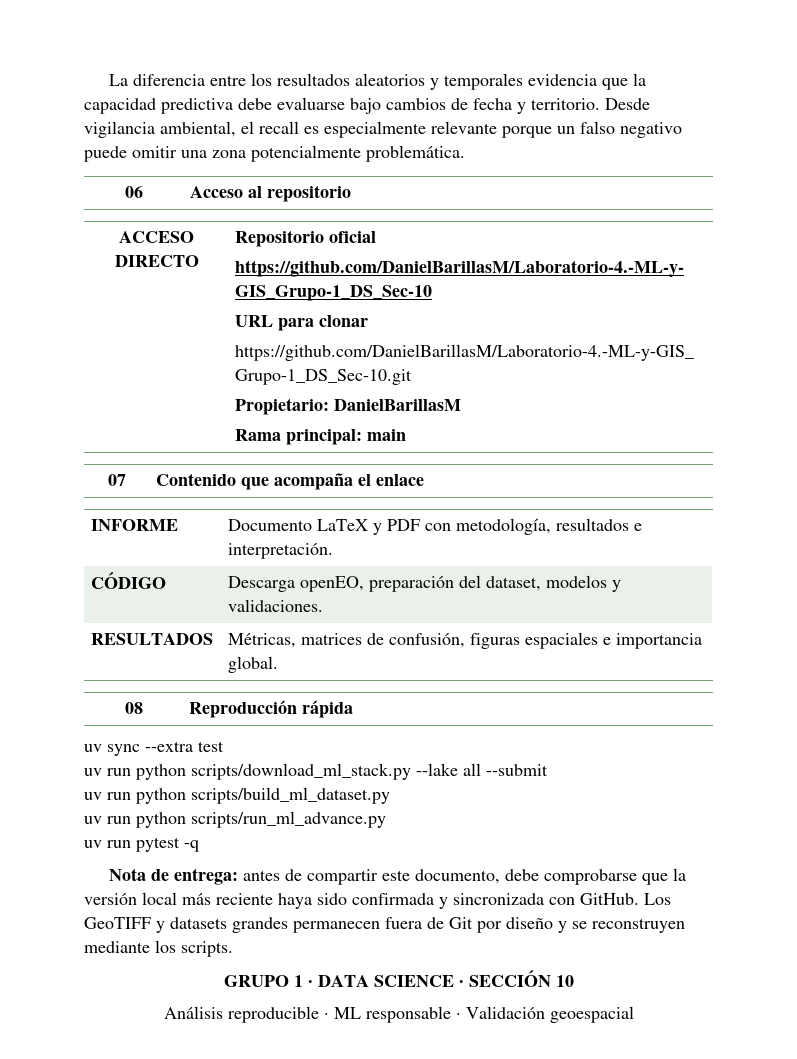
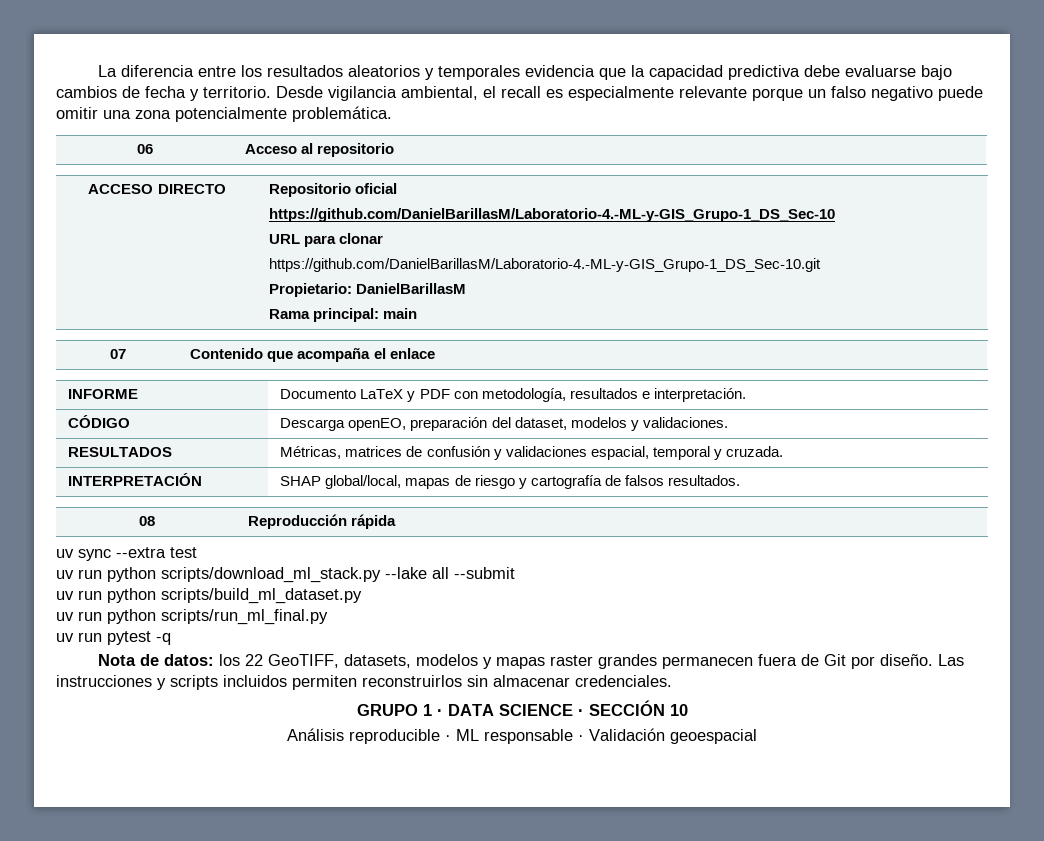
- RESULTADOS | Métricas, matrices de confusión, figuras espaciales e importancia global.
+ RESULTADOS | Métricas, matrices de confusión y validaciones espacial, temporal y cruzada.
+ INTERPRETACIÓN | SHAP global/local, mapas de riesgo y cartografía de falsos resultados.
- uv run python scripts/run_ml_advance.py
+ uv run python scripts/run_ml_final.py
- Nota de entrega: antes de compartir este documento, debe comprobarse que la versión local más reciente haya sido confirmada y sincronizada con GitHub. Los GeoTIFF y datasets grandes permanecen fuera de Git por diseño y se reconstruyen mediante los scripts.
+ Nota de datos: los 22 GeoTIFF, datasets, modelos y mapas raster grandes permanecen fuera de Git por diseño. Las instrucciones y scripts incluidos permiten reconstruirlos sin almacenar credenciales.

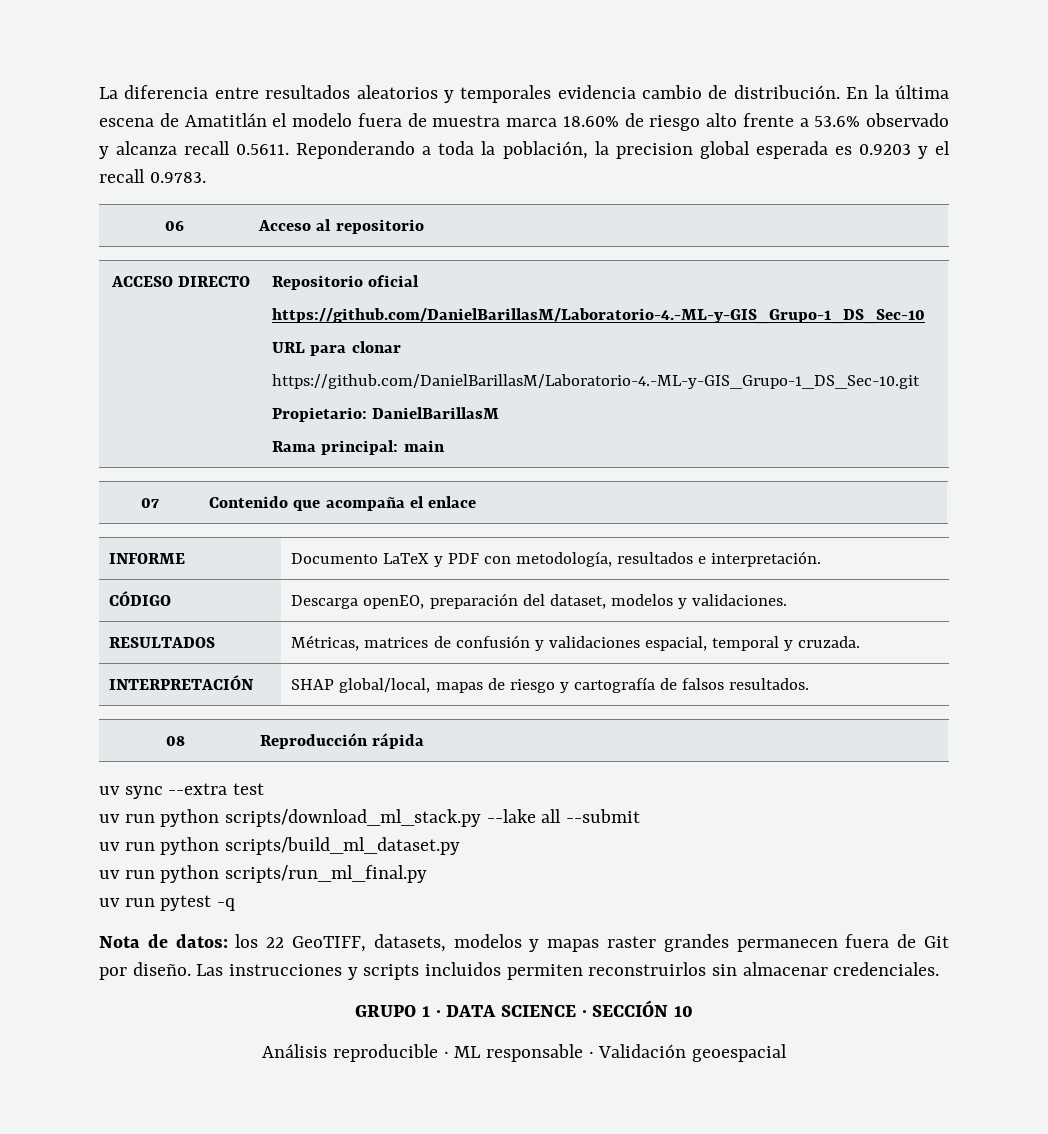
- La diferencia entre los resultados aleatorios y temporales evidencia que la capacidad predictiva debe evaluarse bajo cambios de fecha y territorio. Desde vigilancia ambiental, el recall es especialmente relevante porque un falso negativo puede omitir una zona potencialmente problemática.
+ La diferencia entre resultados aleatorios y temporales evidencia cambio de distribución. En la última escena de Amatitlán el modelo fuera de muestra marca 18.60% de riesgo alto frente a 53.6% observado y alcanza recall 0.5611. Reponderando a toda la población, la precision global esperada es 0.9203 y el recall 0.9783.

